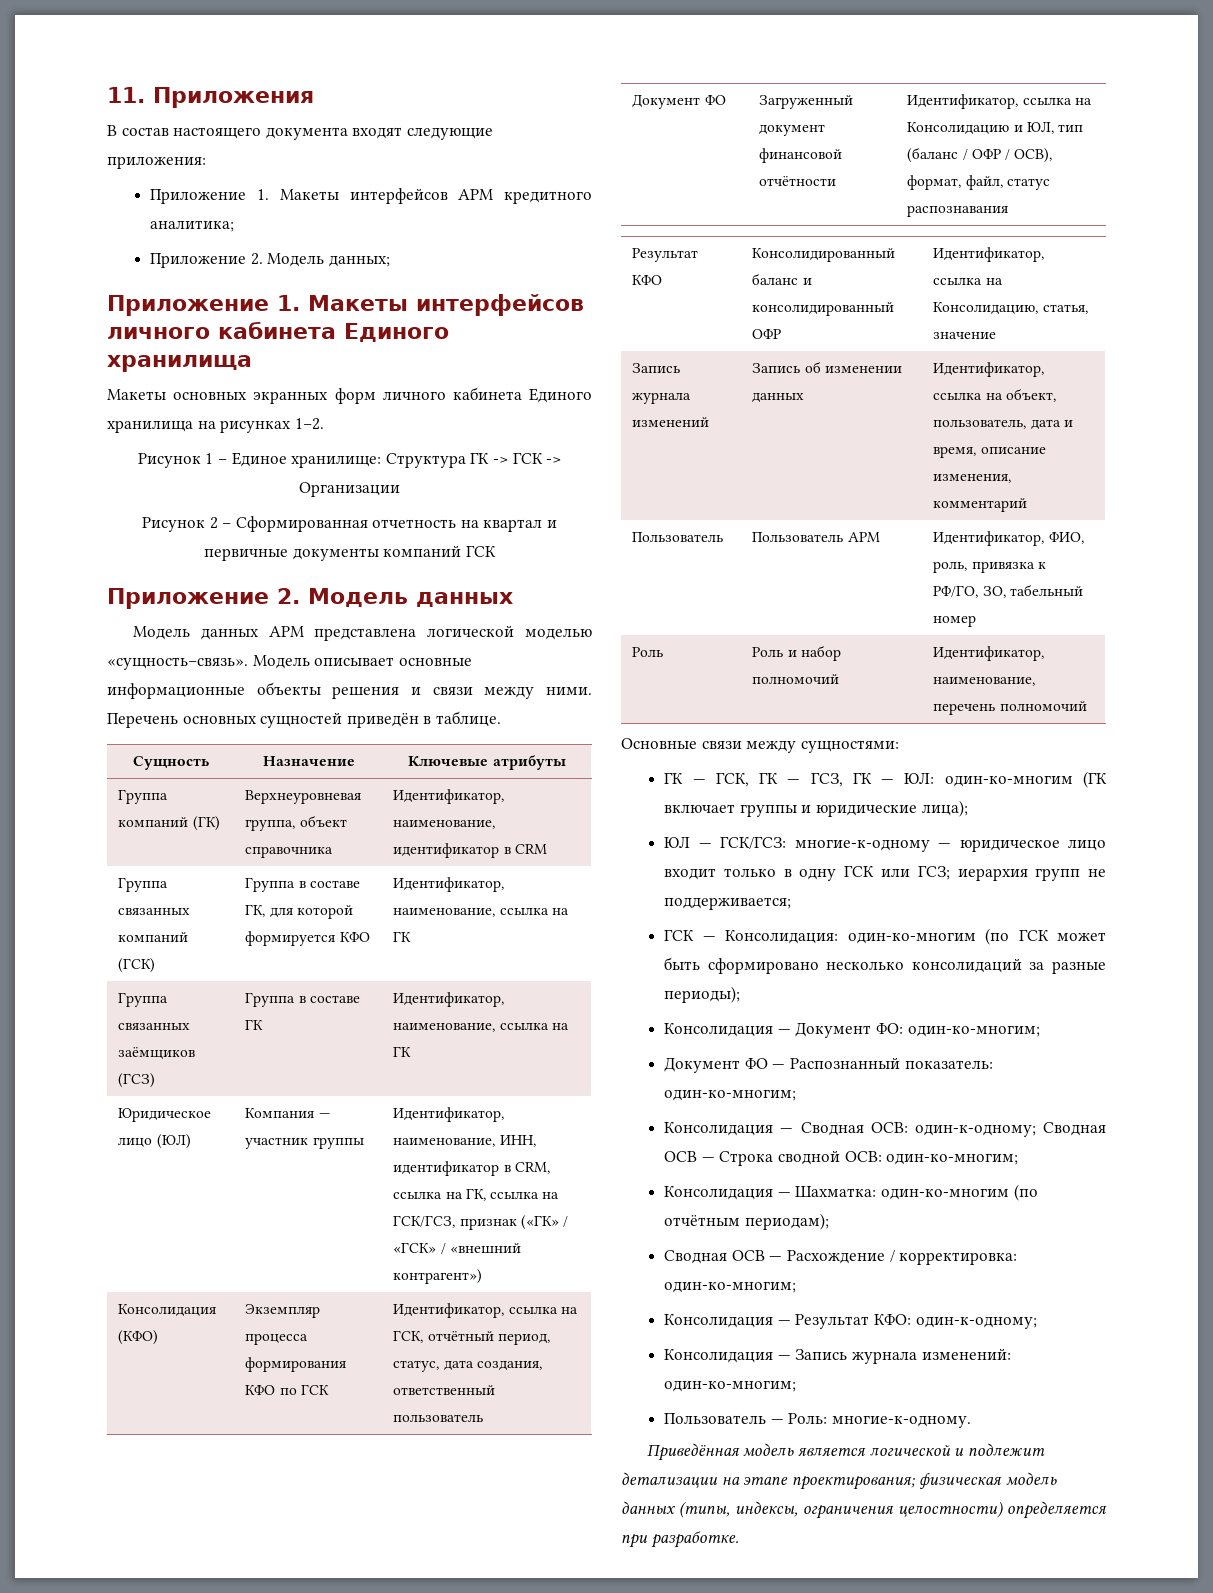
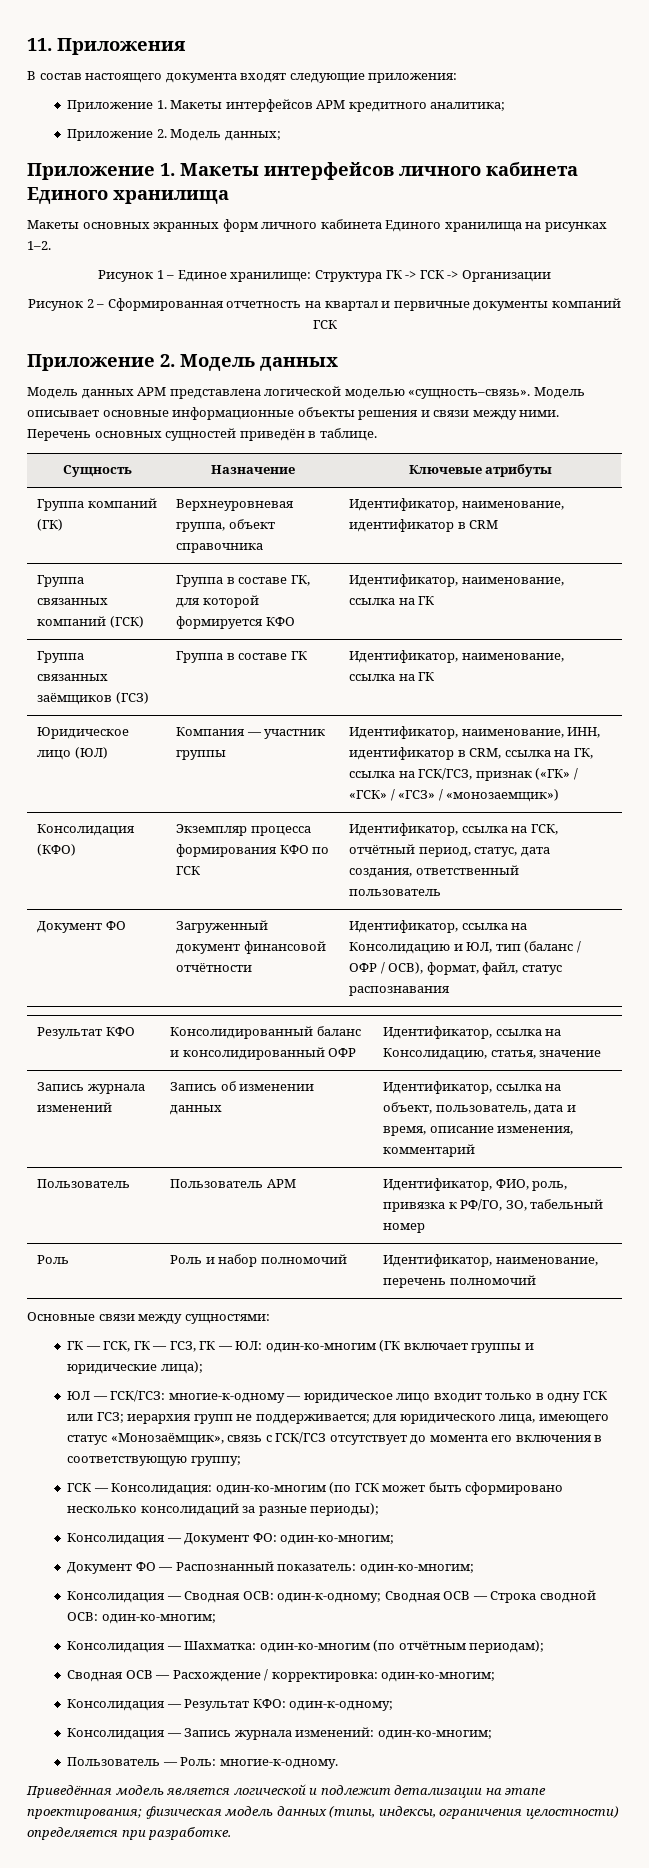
- Юридическое лицо (ЮЛ) | Компания — участник группы | Идентификатор, наименование, ИНН, идентификатор в CRM, ссылка на ГК, ссылка на ГСК/ГСЗ, признак («ГК» / «ГСК» / «внешний контрагент»)
+ Юридическое лицо (ЮЛ) | Компания — участник группы | Идентификатор, наименование, ИНН, идентификатор в CRM, ссылка на ГК, ссылка на ГСК/ГСЗ, признак («ГК» / «ГСК» / «ГСЗ» / «монозаемщик»)
- ЮЛ — ГСК/ГСЗ: многие-к-одному — юридическое лицо входит только в одну ГСК или ГСЗ; иерархия групп не поддерживается;
+ ЮЛ — ГСК/ГСЗ: многие-к-одному — юридическое лицо входит только в одну ГСК или ГСЗ; иерархия групп не поддерживается; для юридического лица, имеющего статус «Монозаёмщик», связь с ГСК/ГСЗ отсутствует до момента его включения в соответствующую группу;

